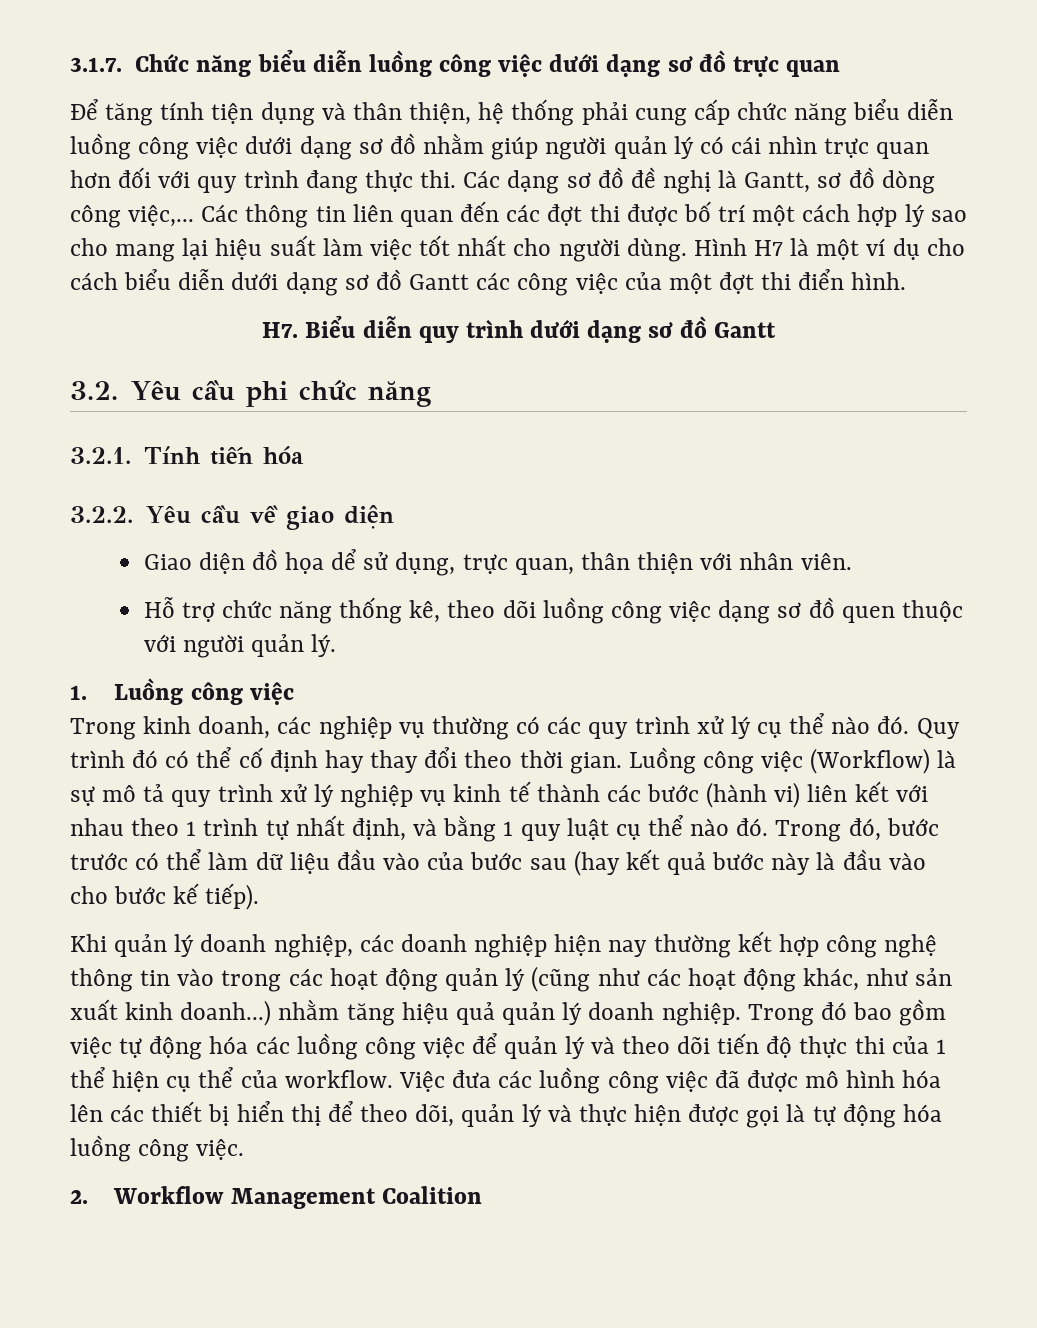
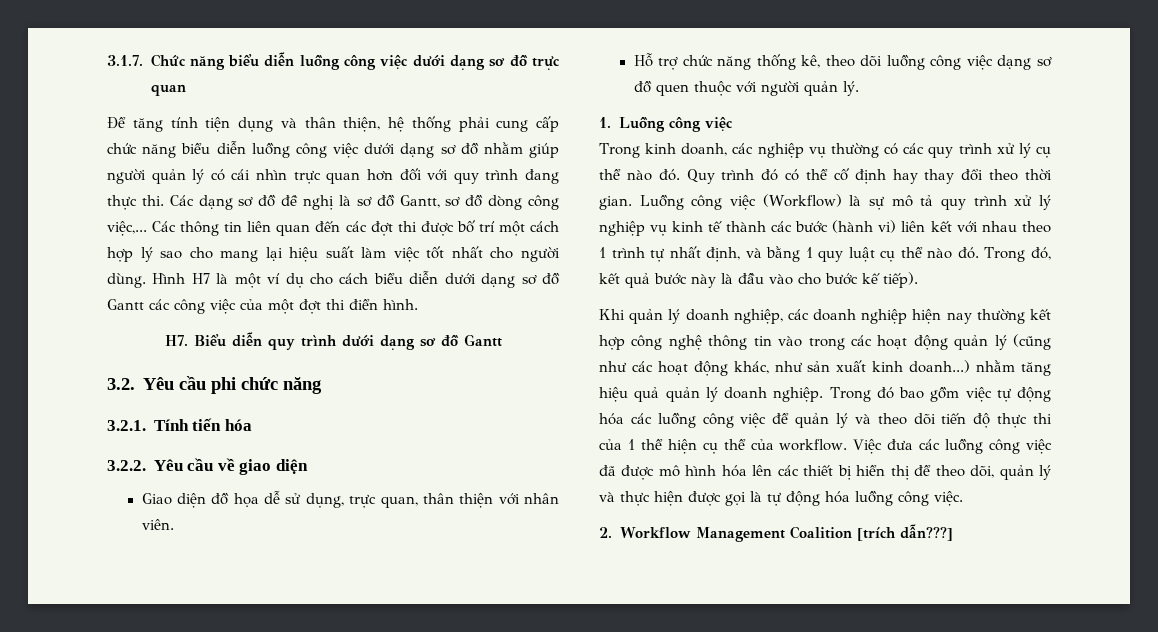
- Các dạng sơ đồ đề nghị là Gantt, sơ đồ dòng công việc,...
+ Các dạng sơ đồ đề nghị là sơ đồ Gantt, sơ đồ dòng công việc,...
- Giao diện đồ họa dể sử dụng, trực quan, thân thiện với nhân viên.
+ Giao diện đồ họa dễ sử dụng, trực quan, thân thiện với nhân viên.
- Trong đó, bước trước có thể làm dữ liệu đầu vào của bước sau (hay kết quả bước này là đầu vào cho bước kế tiếp).
+ Trong đó, kết quả bước này là đầu vào cho bước kế tiếp).
- 2. Workflow Management Coalition
+ 2. Workflow Management Coalition [trích dẫn???]

